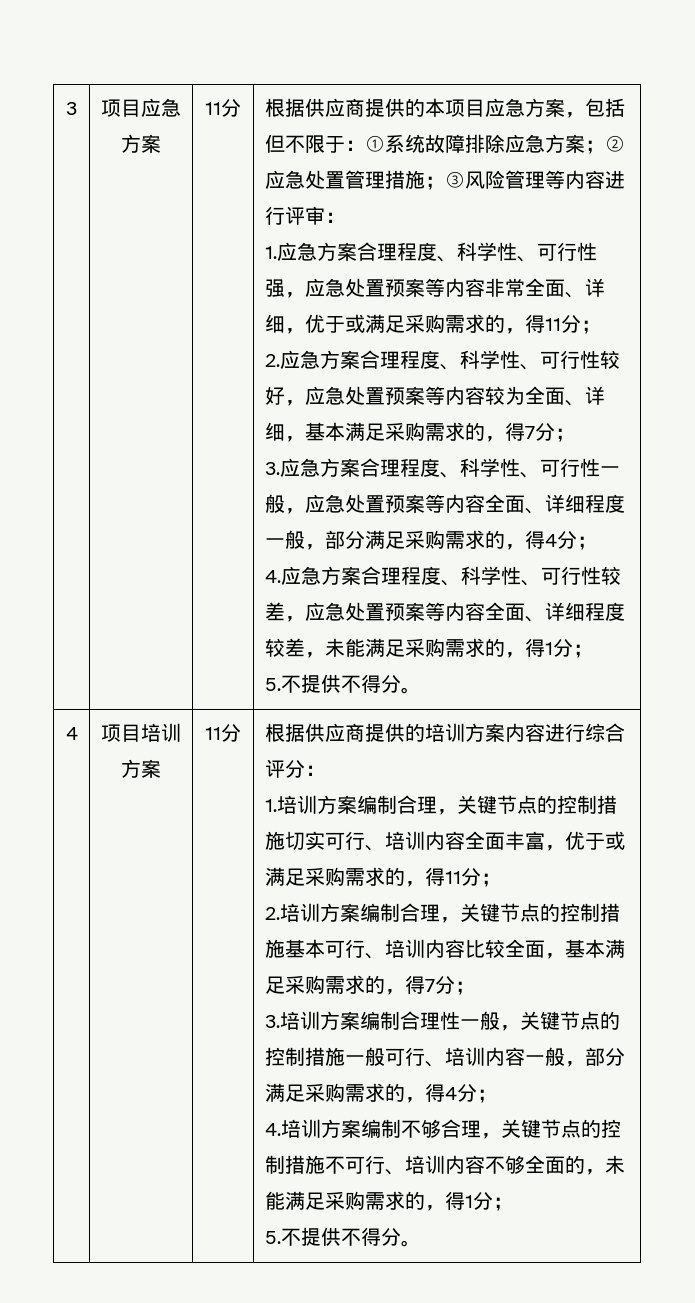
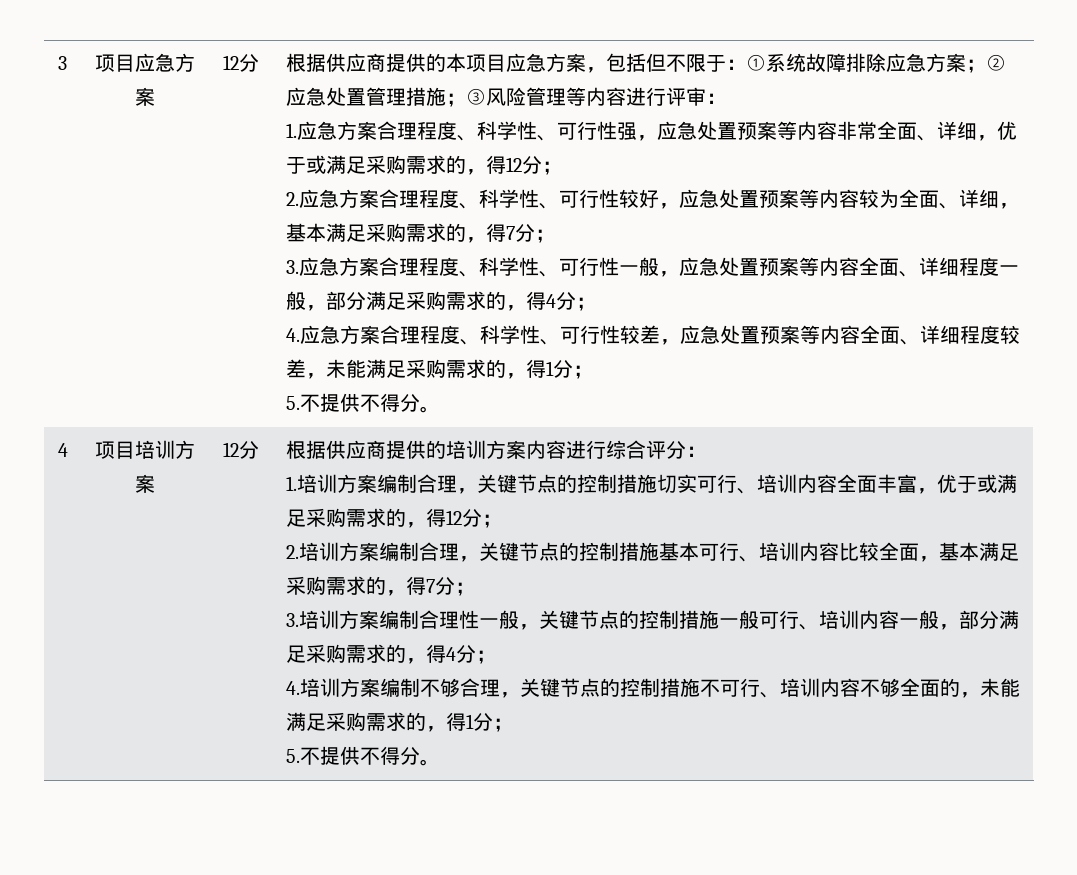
- 项目应急方案 | 11分
+ 项目应急方案 | 12分
- 1.应急方案合理程度、科学性、可行性强，应急处置预案等内容非常全面、详细，优于或满足采购需求的，得11分；
+ 1.应急方案合理程度、科学性、可行性强，应急处置预案等内容非常全面、详细，优于或满足采购需求的，得12分；
- 项目培训方案 | 11分
+ 项目培训方案 | 12分
- 1.培训方案编制合理，关键节点的控制措施切实可行、培训内容全面丰富，优于或满足采购需求的，得11分；
+ 1.培训方案编制合理，关键节点的控制措施切实可行、培训内容全面丰富，优于或满足采购需求的，得12分；

